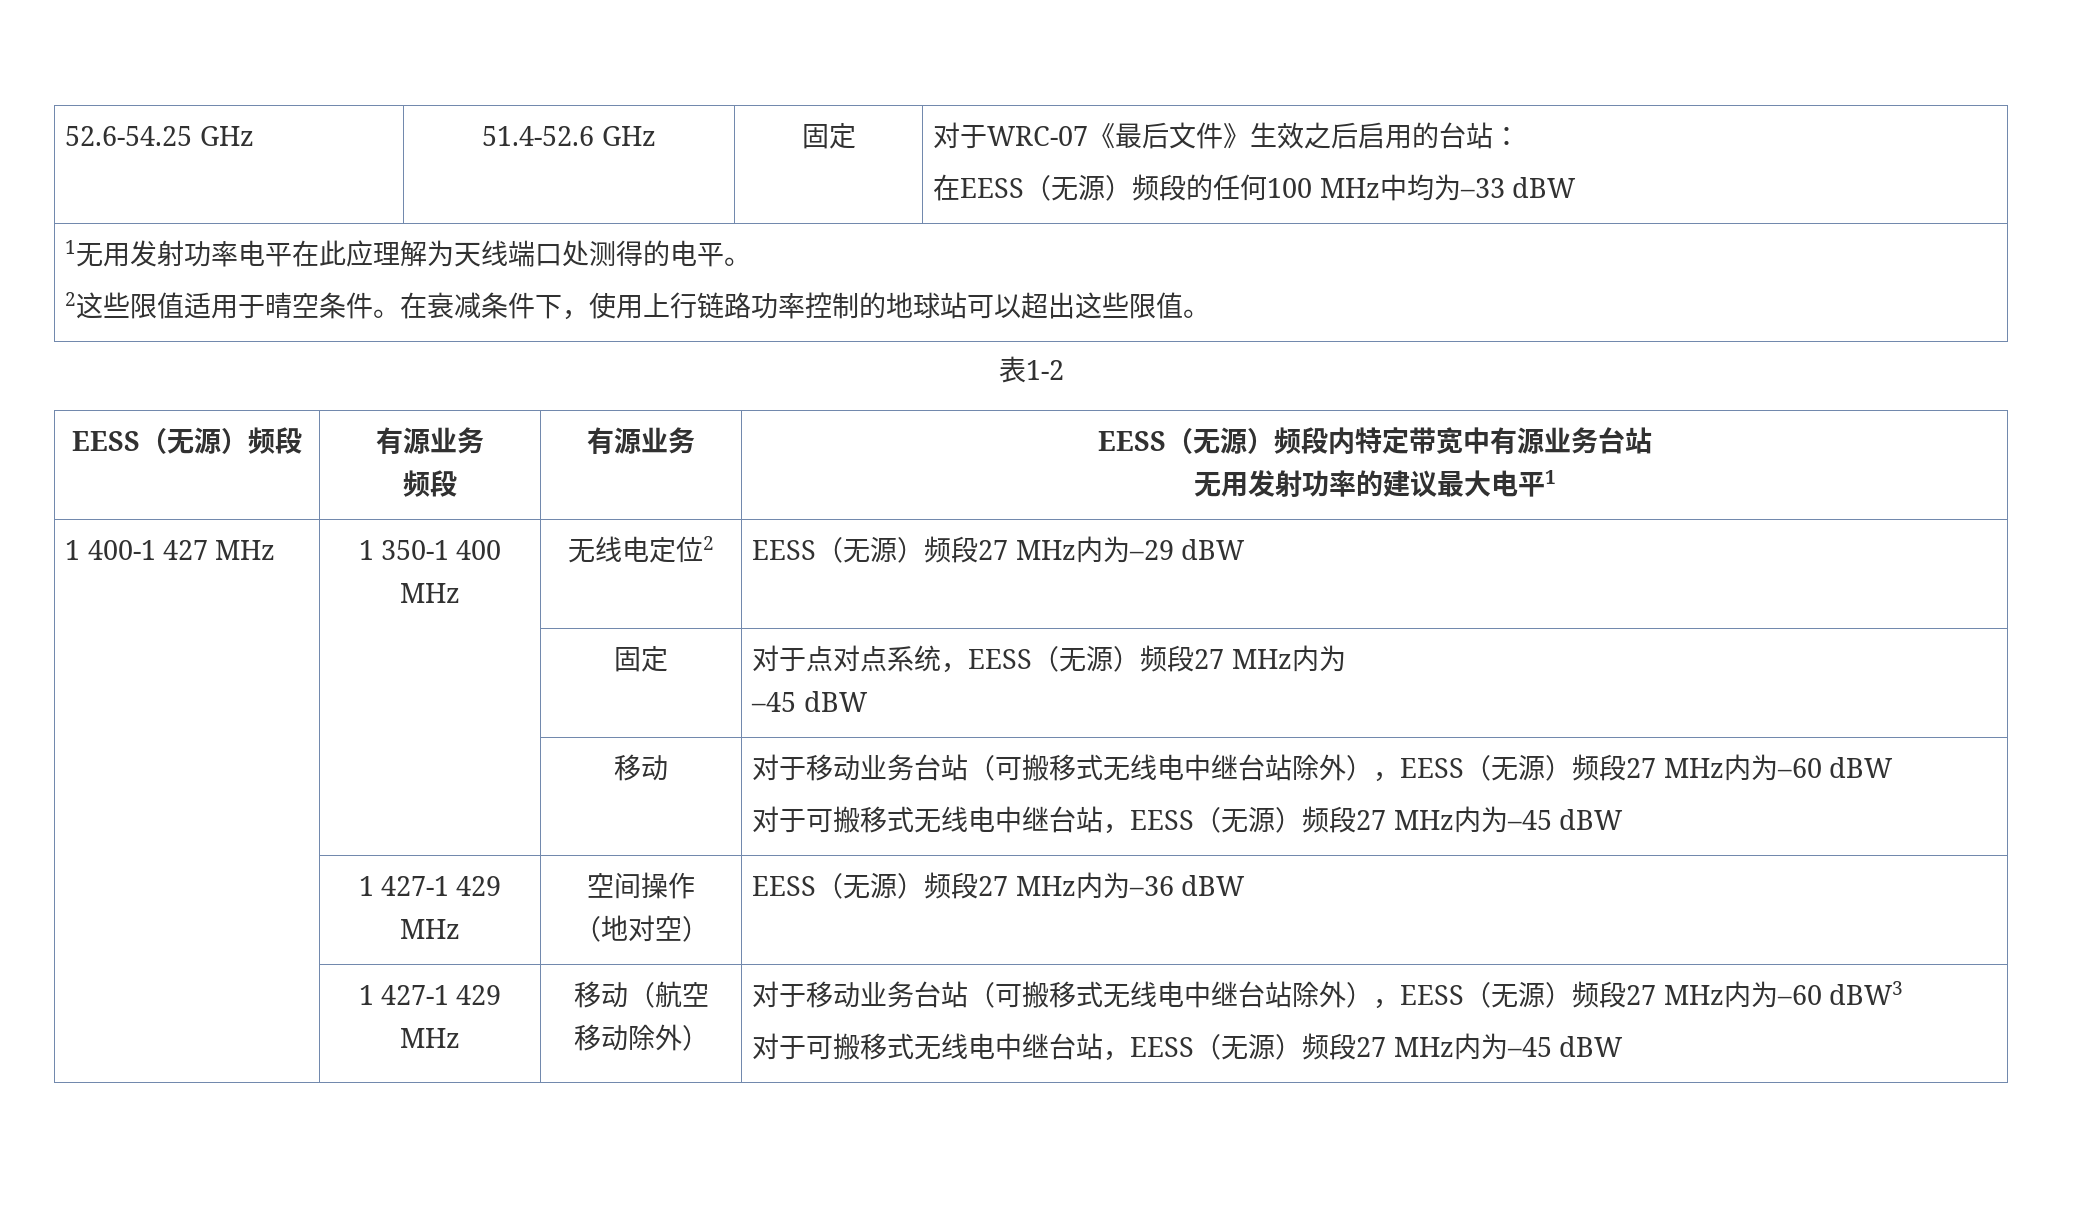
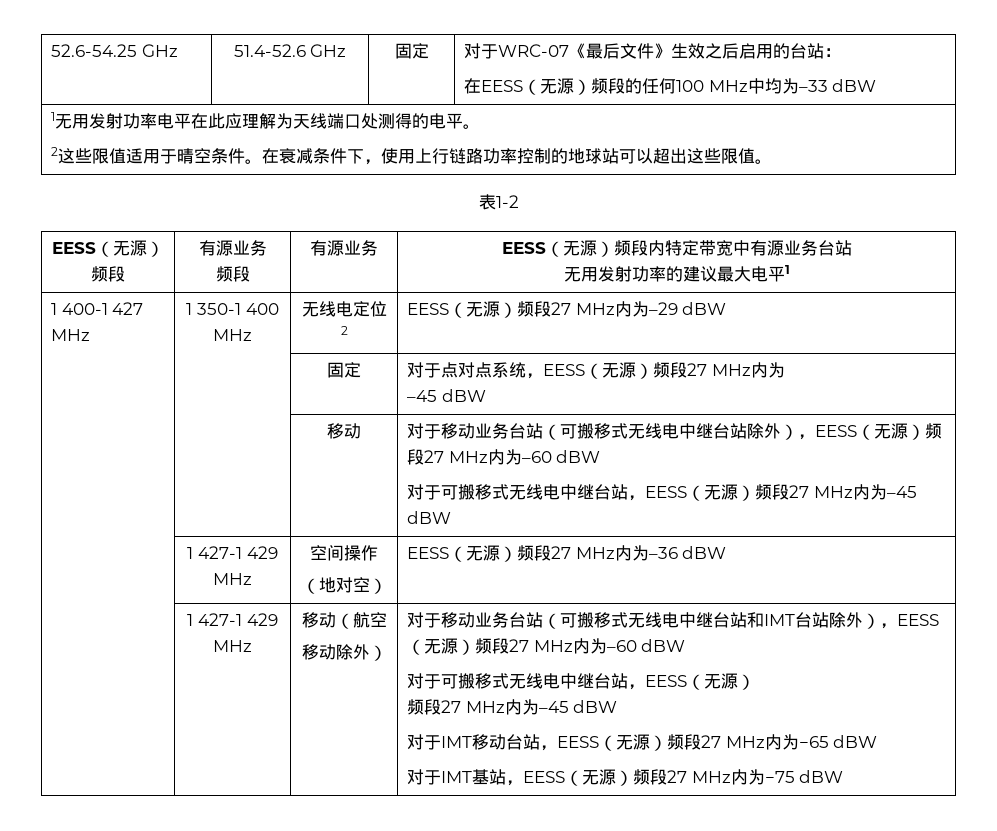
- 对于移动业务台站（可搬移式无线电中继台站除外），EESS（无源）频段27 MHz内为–60 dBW3
- 对于可搬移式无线电中继台站，EESS（无源）频段27 MHz内为–45 dBW
+ 对于移动业务台站（可搬移式无线电中继台站和IMT台站除外），EESS（无源）频段27 MHz内为–60 dBW
+ 对于可搬移式无线电中继台站，EESS（无源）
+ 频段27 MHz内为–45 dBW
+ 对于IMT移动台站，EESS（无源）频段27 MHz内为−65 dBW
+ 对于IMT基站，EESS（无源）频段27 MHz内为−75 dBW

